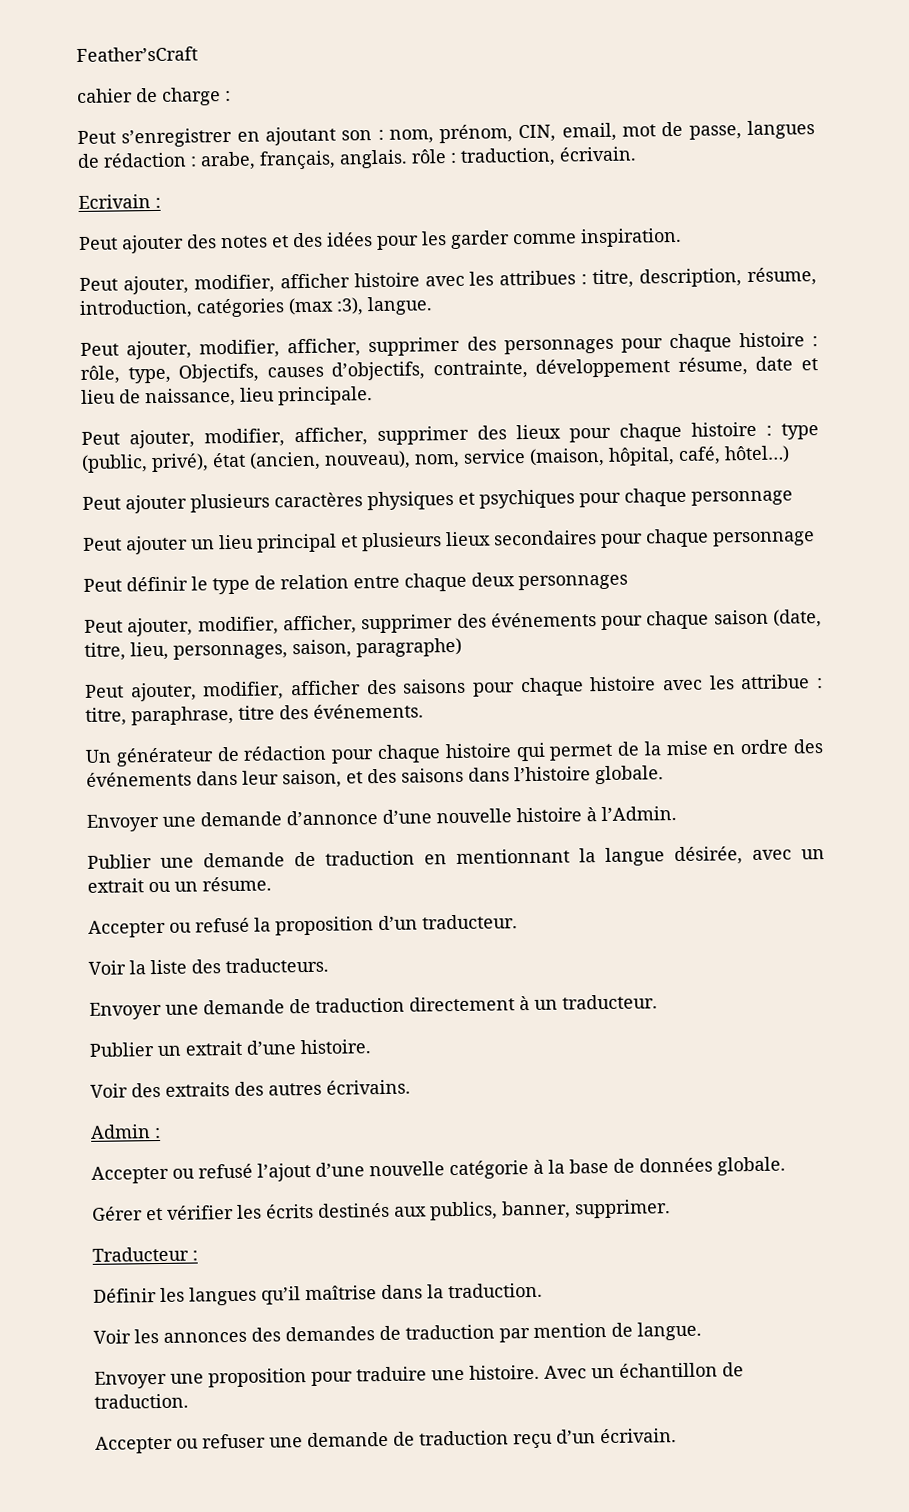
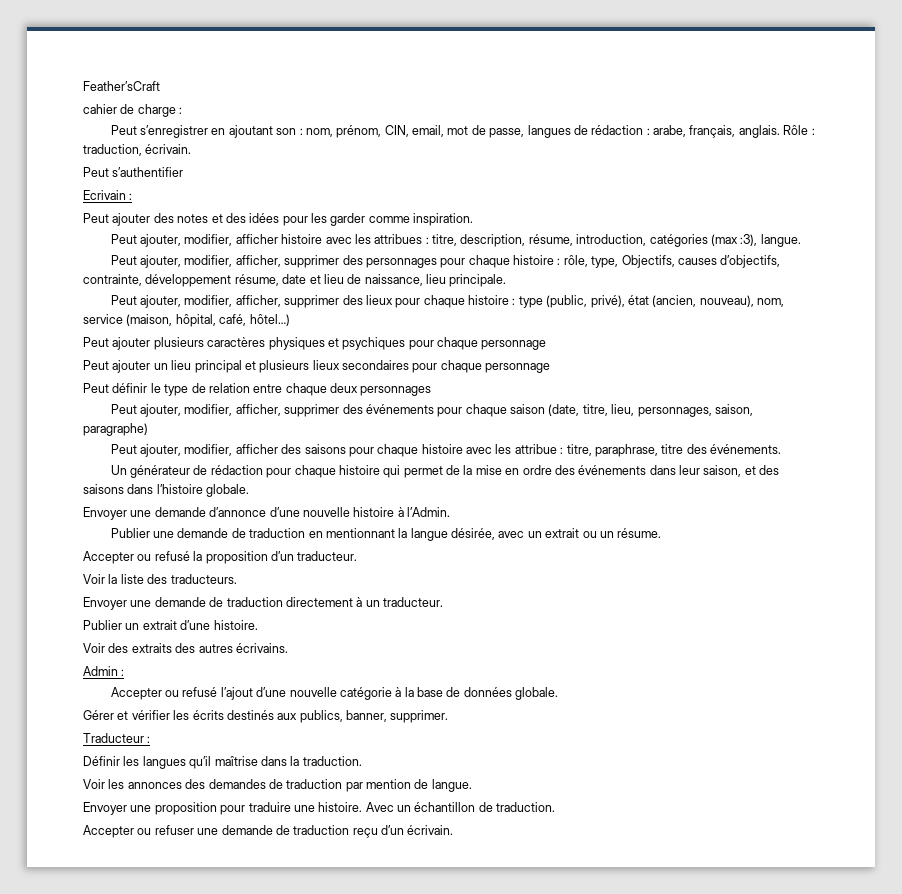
- Peut s’enregistrer en ajoutant son : nom, prénom, CIN, email, mot de passe, langues de rédaction : arabe, français, anglais. rôle : traduction, écrivain.
+ Peut s’enregistrer en ajoutant son : nom, prénom, CIN, email, mot de passe, langues de rédaction : arabe, français, anglais. Rôle : traduction, écrivain.
+ Peut s’authentifier

